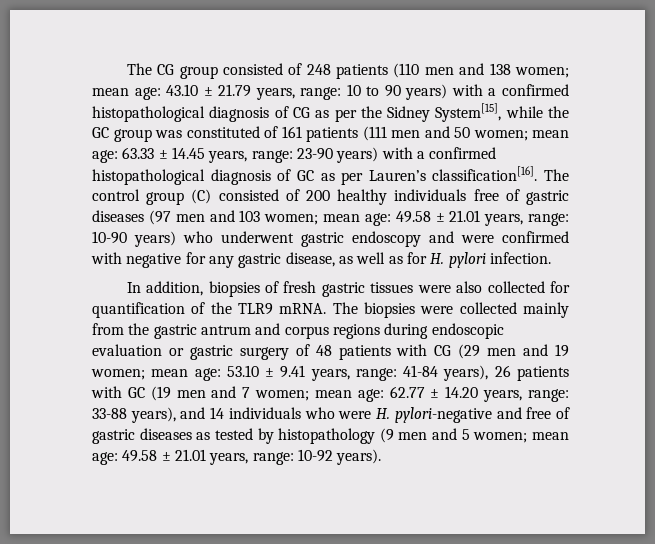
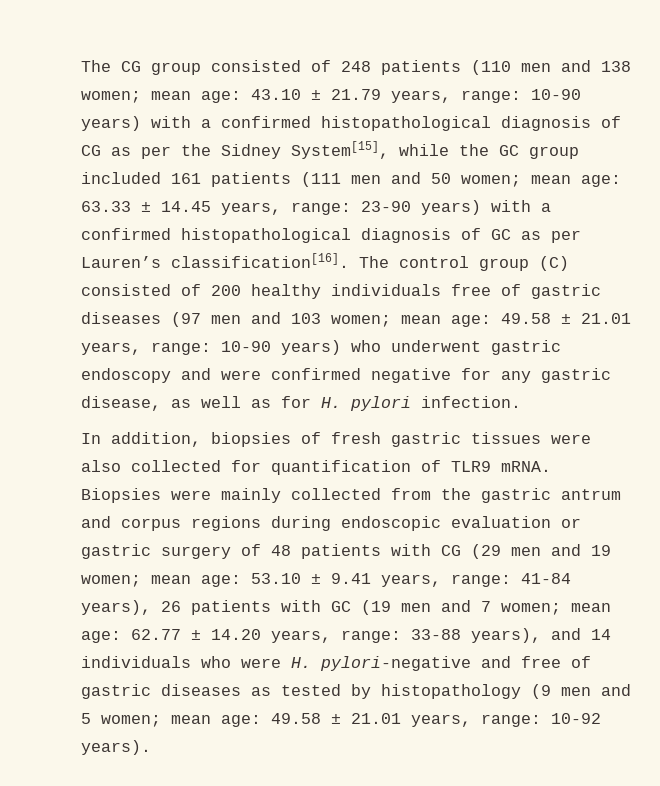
- 10 to 90 years) with a confirmed histopathological diagnosis of CG as per the Sidney System[15], while the GC group was constituted of 161 patients (111 men and 50 women;
+ 10-90 years) with a confirmed histopathological diagnosis of CG as per the Sidney System[15], while the GC group included 161 patients (111 men and 50 women;
- The control group (C) consisted of 200 healthy individuals free of gastric diseases (97 men and 103 women; mean age: 49.58 ± 21.01 years, range: 10-90 years) who underwent gastric endoscopy and were confirmed with negative for any gastric disease, as well as for H. pylori infection.
+ The control group (C) consisted of 200 healthy individuals free of gastric diseases (97 men and 103 women; mean age: 49.58 ± 21.01 years, range: 10-90 years) who underwent gastric endoscopy and were confirmed negative for any gastric disease, as well as for H. pylori infection.
- In addition, biopsies of fresh gastric tissues were also collected for quantification of the TLR9 mRNA.
+ In addition, biopsies of fresh gastric tissues were also collected for quantification of TLR9 mRNA.
- The biopsies were collected mainly from the gastric antrum and corpus regions during endoscopic evaluation or gastric surgery of 48 patients with CG (29 men and 19 women;
+ Biopsies were mainly collected from the gastric antrum and corpus regions during endoscopic evaluation or gastric surgery of 48 patients with CG (29 men and 19 women;

